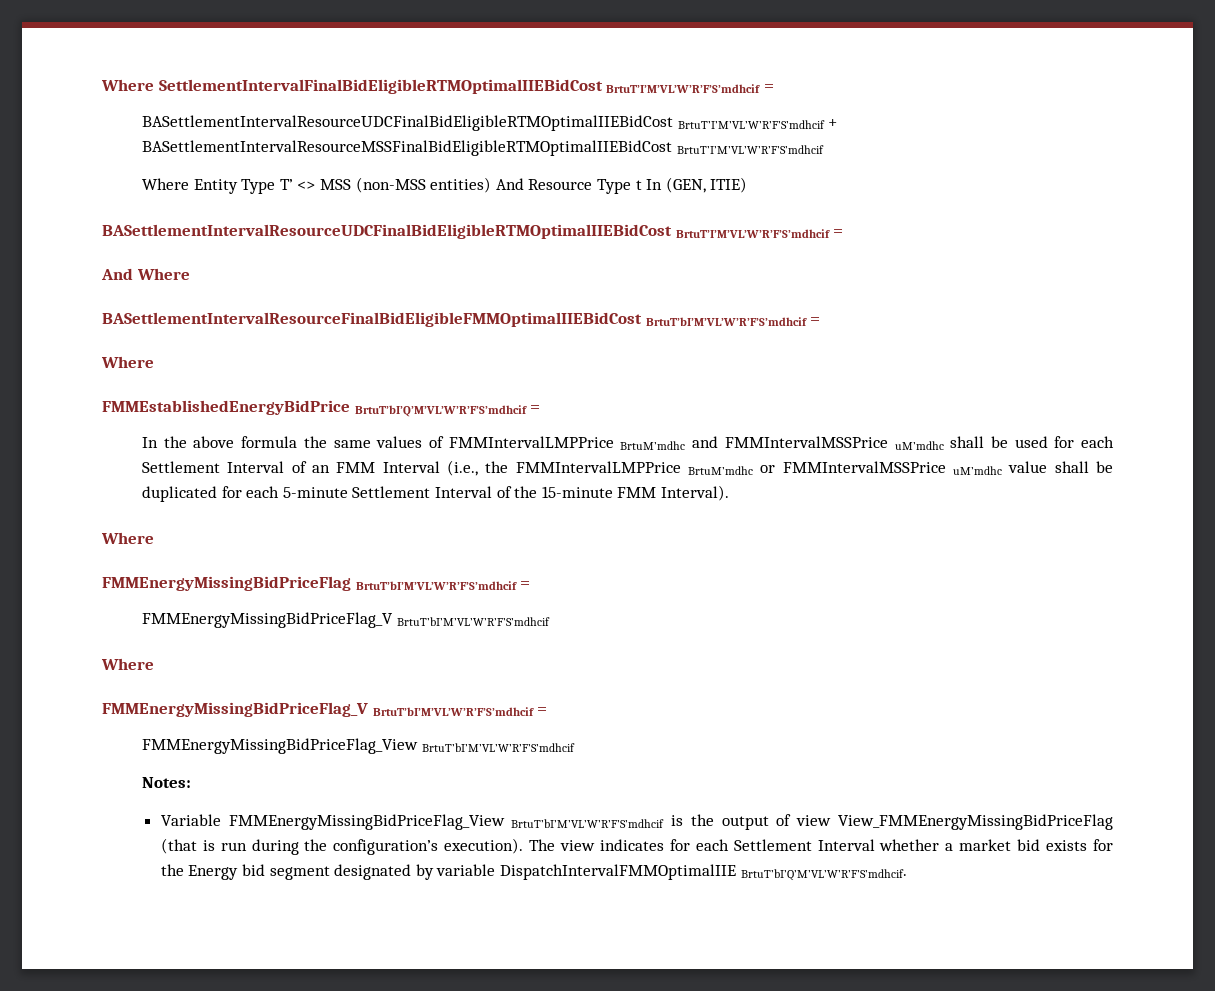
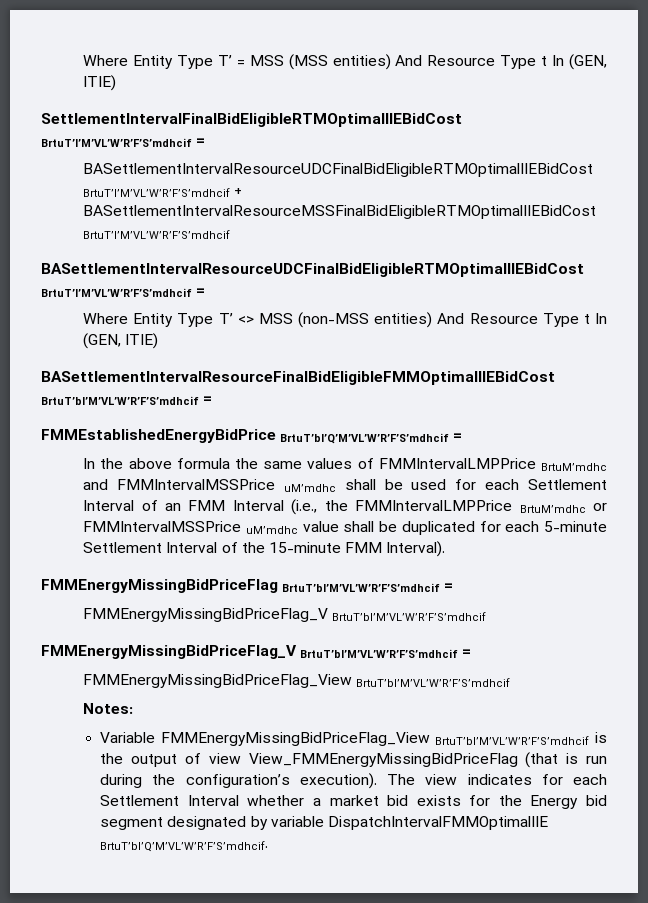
- Where SettlementIntervalFinalBidEligibleRTMOptimalIIEBidCost BrtuT’I’M’VL’W’R’F’S’mdhcif =
+ Where Entity Type T’ = MSS (MSS entities) And Resource Type t In (GEN, ITIE)
+ SettlementIntervalFinalBidEligibleRTMOptimalIIEBidCost BrtuT’I’M’VL’W’R’F’S’mdhcif =
+ BASettlementIntervalResourceUDCFinalBidEligibleRTMOptimalIIEBidCost BrtuT’I’M’VL’W’R’F’S’mdhcif =
- BASettlementIntervalResourceUDCFinalBidEligibleRTMOptimalIIEBidCost BrtuT’I’M’VL’W’R’F’S’mdhcif =
- And Where
  BASettlementIntervalResourceFinalBidEligibleFMMOptimalIIEBidCost BrtuT’bI’M’VL’W’R’F’S’mdhcif =
- Where
  In the above formula the same values of FMMIntervalLMPPrice BrtuM’mdhc and FMMIntervalMSSPrice uM’mdhc shall be used for each Settlement Interval of an FMM Interval (i.e., the FMMIntervalLMPPrice BrtuM’mdhc or FMMIntervalMSSPrice uM’mdhc value shall be duplicated for each 5-minute Settlement Interval of the 15-minute FMM Interval).
- Where
  FMMEnergyMissingBidPriceFlag BrtuT’bI’M’VL’W’R’F’S’mdhcif =
  FMMEnergyMissingBidPriceFlag_V BrtuT’bI’M’VL’W’R’F’S’mdhcif
- Where

